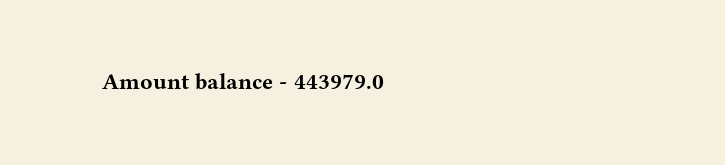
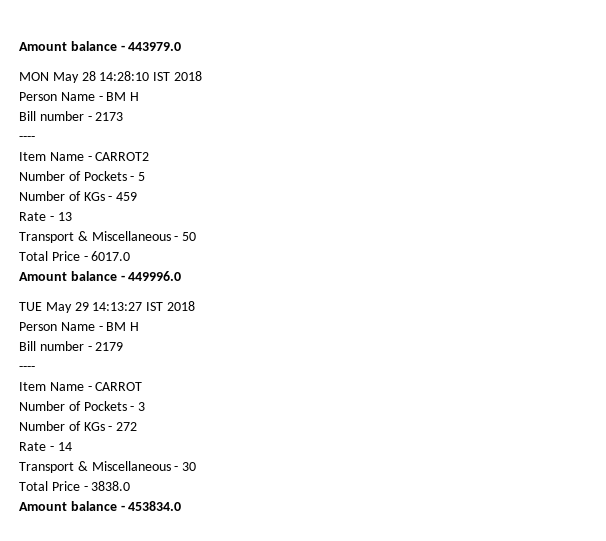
+ MON May 28 14:28:10 IST 2018
+ Person Name - BM H
+ Bill number - 2173
+ ----
+ Item Name - CARROT2
+ Number of Pockets - 5
+ Number of KGs - 459
+ Rate - 13
+ Transport & Miscellaneous - 50
+ Total Price - 6017.0
+ Amount balance - 449996.0
+ TUE May 29 14:13:27 IST 2018
+ Person Name - BM H
+ Bill number - 2179
+ ----
+ Item Name - CARROT
+ Number of Pockets - 3
+ Number of KGs - 272
+ Rate - 14
+ Transport & Miscellaneous - 30
+ Total Price - 3838.0
+ Amount balance - 453834.0

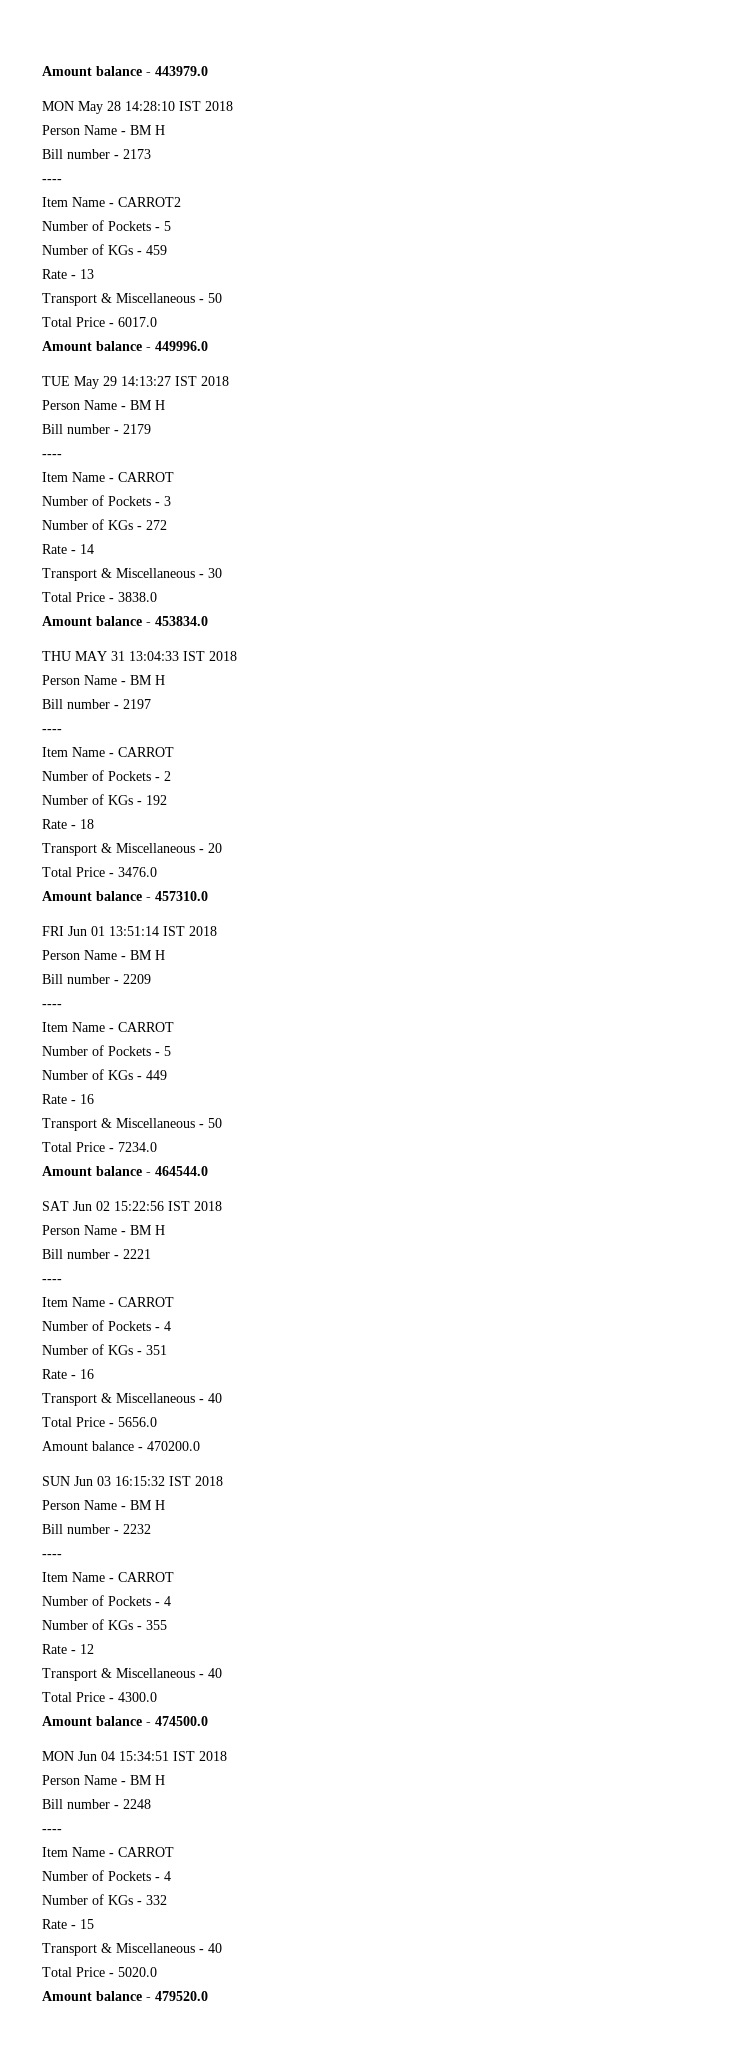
+ THU MAY 31 13:04:33 IST 2018
+ Person Name - BM H
+ Bill number - 2197
+ ----
+ Item Name - CARROT
+ Number of Pockets - 2
+ Number of KGs - 192
+ Rate - 18
+ Transport & Miscellaneous - 20
+ Total Price - 3476.0
+ Amount balance - 457310.0
+ FRI Jun 01 13:51:14 IST 2018
+ Person Name - BM H
+ Bill number - 2209
+ ----
+ Item Name - CARROT
+ Number of Pockets - 5
+ Number of KGs - 449
+ Rate - 16
+ Transport & Miscellaneous - 50
+ Total Price - 7234.0
+ Amount balance - 464544.0
+ SAT Jun 02 15:22:56 IST 2018
+ Person Name - BM H
+ Bill number - 2221
+ ----
+ Item Name - CARROT
+ Number of Pockets - 4
+ Number of KGs - 351
+ Rate - 16
+ Transport & Miscellaneous - 40
+ Total Price - 5656.0
+ Amount balance - 470200.0
+ SUN Jun 03 16:15:32 IST 2018
+ Person Name - BM H
+ Bill number - 2232
+ ----
+ Item Name - CARROT
+ Number of Pockets - 4
+ Number of KGs - 355
+ Rate - 12
+ Transport & Miscellaneous - 40
+ Total Price - 4300.0
+ Amount balance - 474500.0
+ MON Jun 04 15:34:51 IST 2018
+ Person Name - BM H
+ Bill number - 2248
+ ----
+ Item Name - CARROT
+ Number of Pockets - 4
+ Number of KGs - 332
+ Rate - 15
+ Transport & Miscellaneous - 40
+ Total Price - 5020.0
+ Amount balance - 479520.0

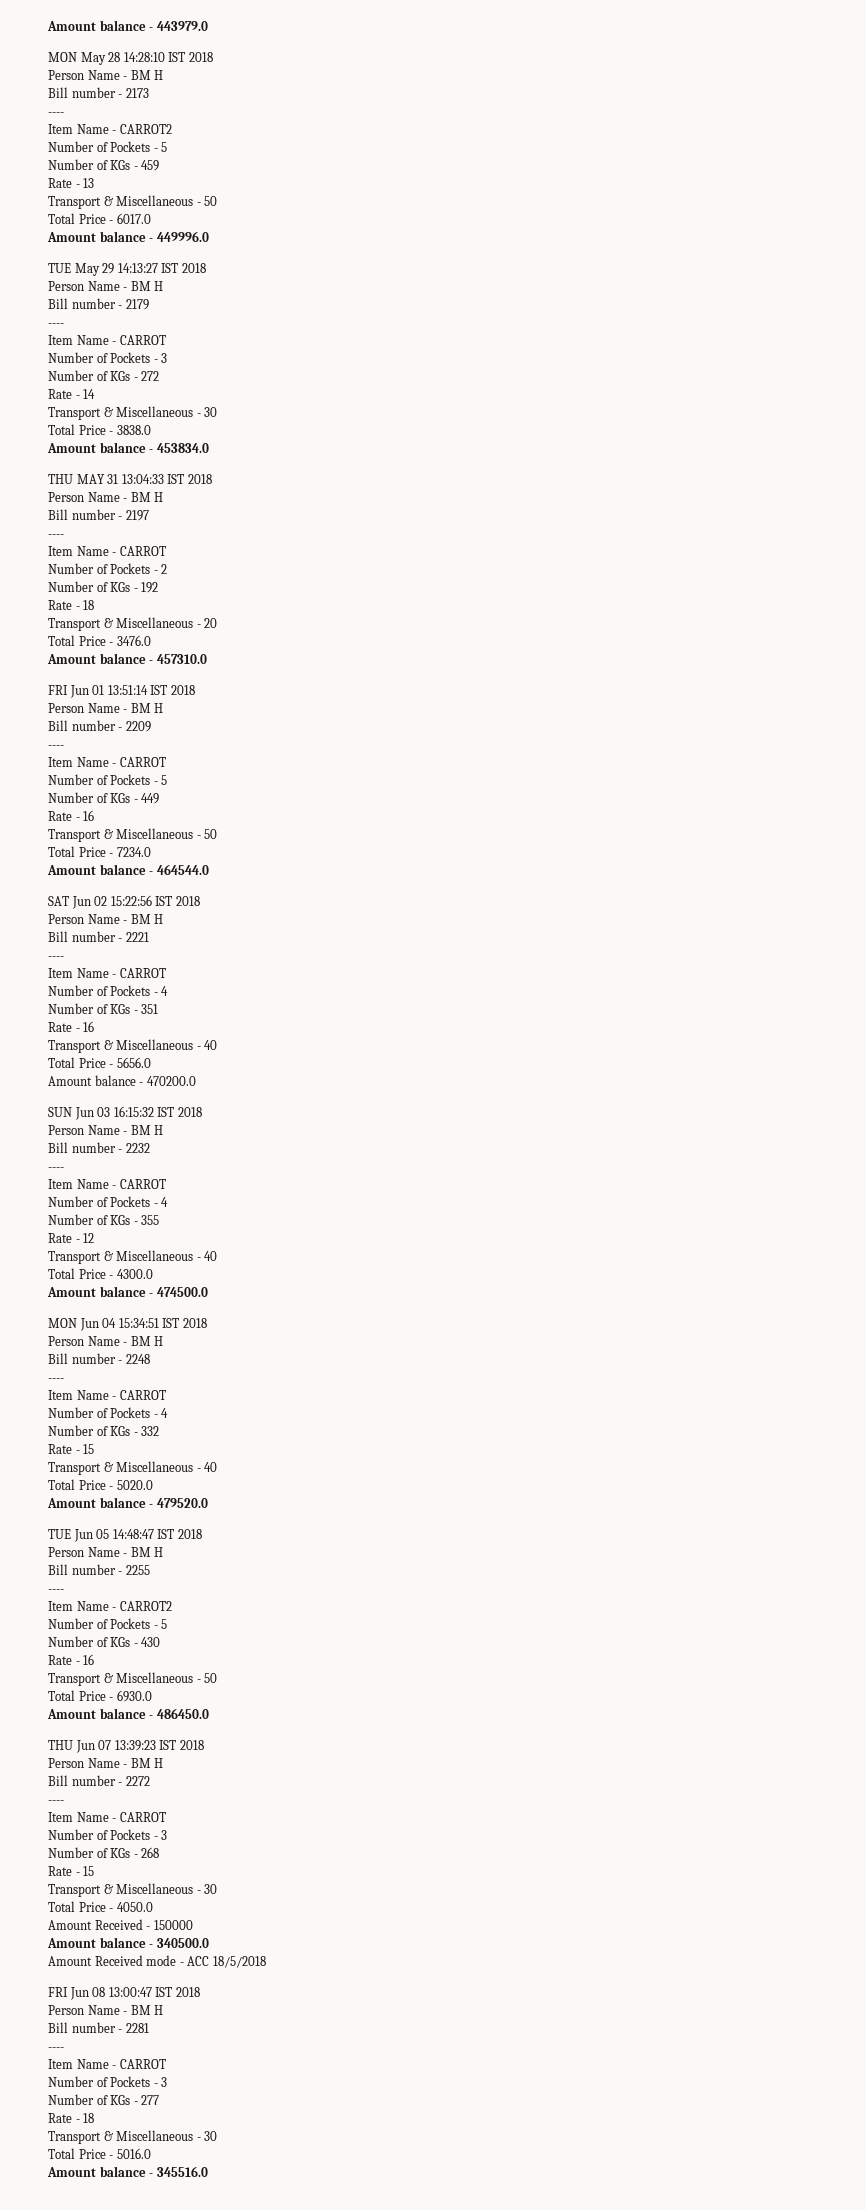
+ TUE Jun 05 14:48:47 IST 2018
+ Person Name - BM H
+ Bill number - 2255
+ ----
+ Item Name - CARROT2
+ Number of Pockets - 5
+ Number of KGs - 430
+ Rate - 16
+ Transport & Miscellaneous - 50
+ Total Price - 6930.0
+ Amount balance - 486450.0
+ THU Jun 07 13:39:23 IST 2018
+ Person Name - BM H
+ Bill number - 2272
+ ----
+ Item Name - CARROT
+ Number of Pockets - 3
+ Number of KGs - 268
+ Rate - 15
+ Transport & Miscellaneous - 30
+ Total Price - 4050.0
+ Amount Received - 150000
+ Amount balance - 340500.0
+ Amount Received mode - ACC 18/5/2018
+ FRI Jun 08 13:00:47 IST 2018
+ Person Name - BM H
+ Bill number - 2281
+ ----
+ Item Name - CARROT
+ Number of Pockets - 3
+ Number of KGs - 277
+ Rate - 18
+ Transport & Miscellaneous - 30
+ Total Price - 5016.0
+ Amount balance - 345516.0

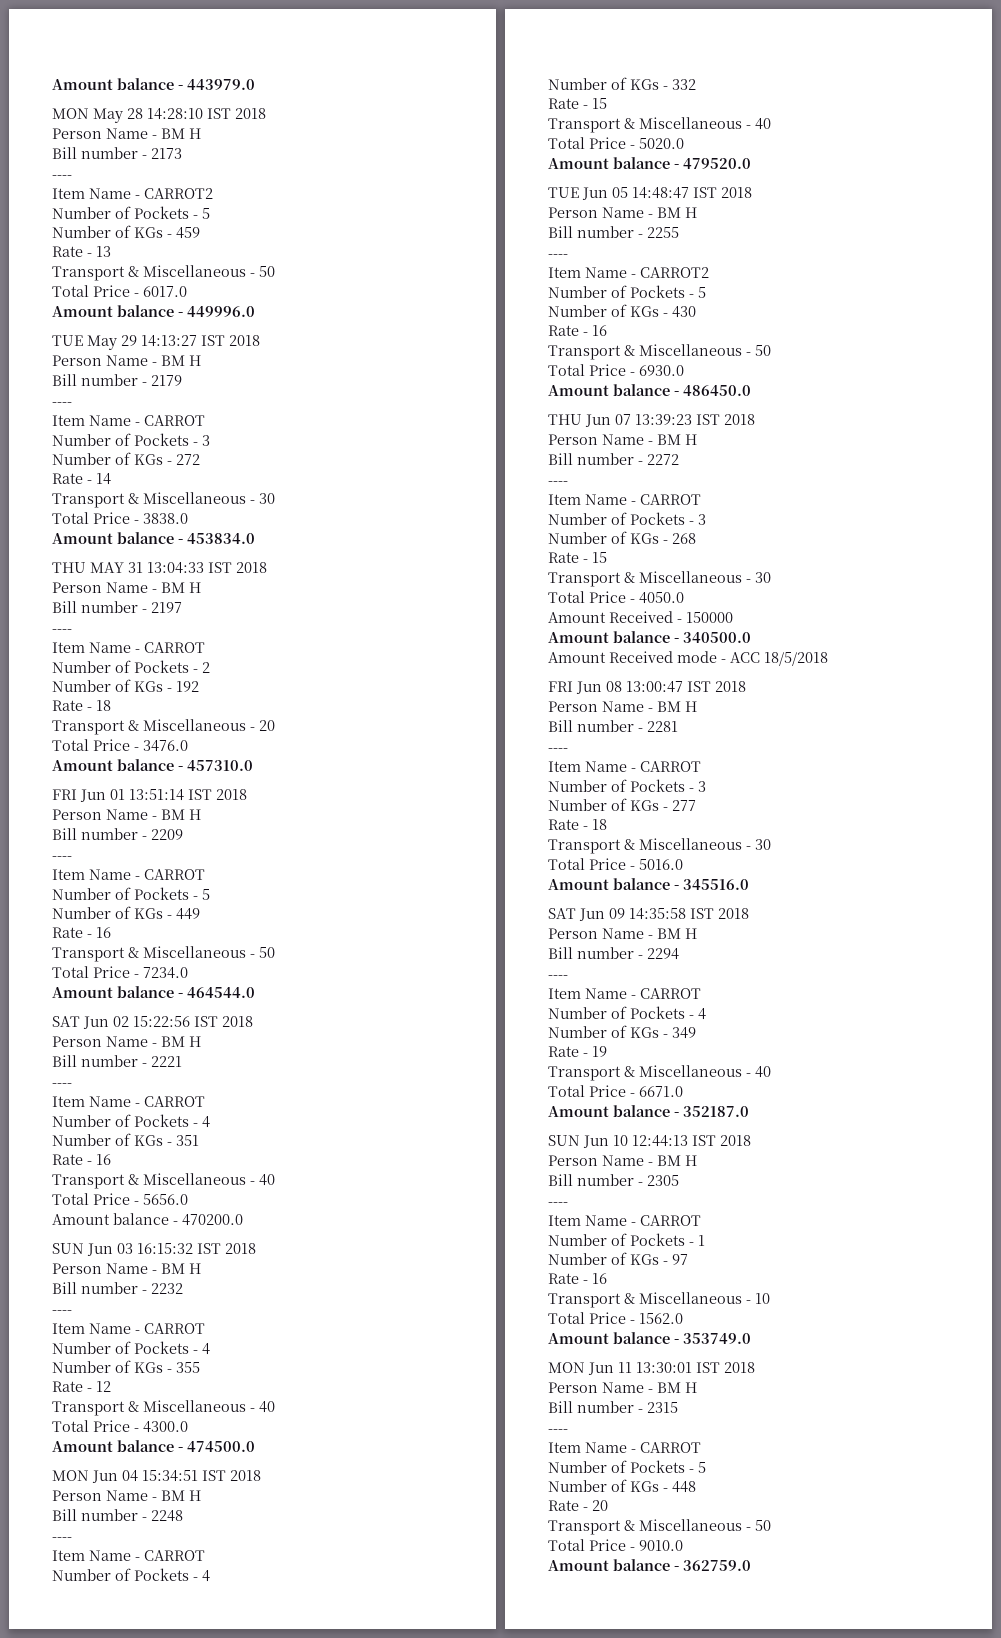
+ SAT Jun 09 14:35:58 IST 2018
+ Person Name - BM H
+ Bill number - 2294
+ ----
+ Item Name - CARROT
+ Number of Pockets - 4
+ Number of KGs - 349
+ Rate - 19
+ Transport & Miscellaneous - 40
+ Total Price - 6671.0
+ Amount balance - 352187.0
+ SUN Jun 10 12:44:13 IST 2018
+ Person Name - BM H
+ Bill number - 2305
+ ----
+ Item Name - CARROT
+ Number of Pockets - 1
+ Number of KGs - 97
+ Rate - 16
+ Transport & Miscellaneous - 10
+ Total Price - 1562.0
+ Amount balance - 353749.0
+ MON Jun 11 13:30:01 IST 2018
+ Person Name - BM H
+ Bill number - 2315
+ ----
+ Item Name - CARROT
+ Number of Pockets - 5
+ Number of KGs - 448
+ Rate - 20
+ Transport & Miscellaneous - 50
+ Total Price - 9010.0
+ Amount balance - 362759.0

